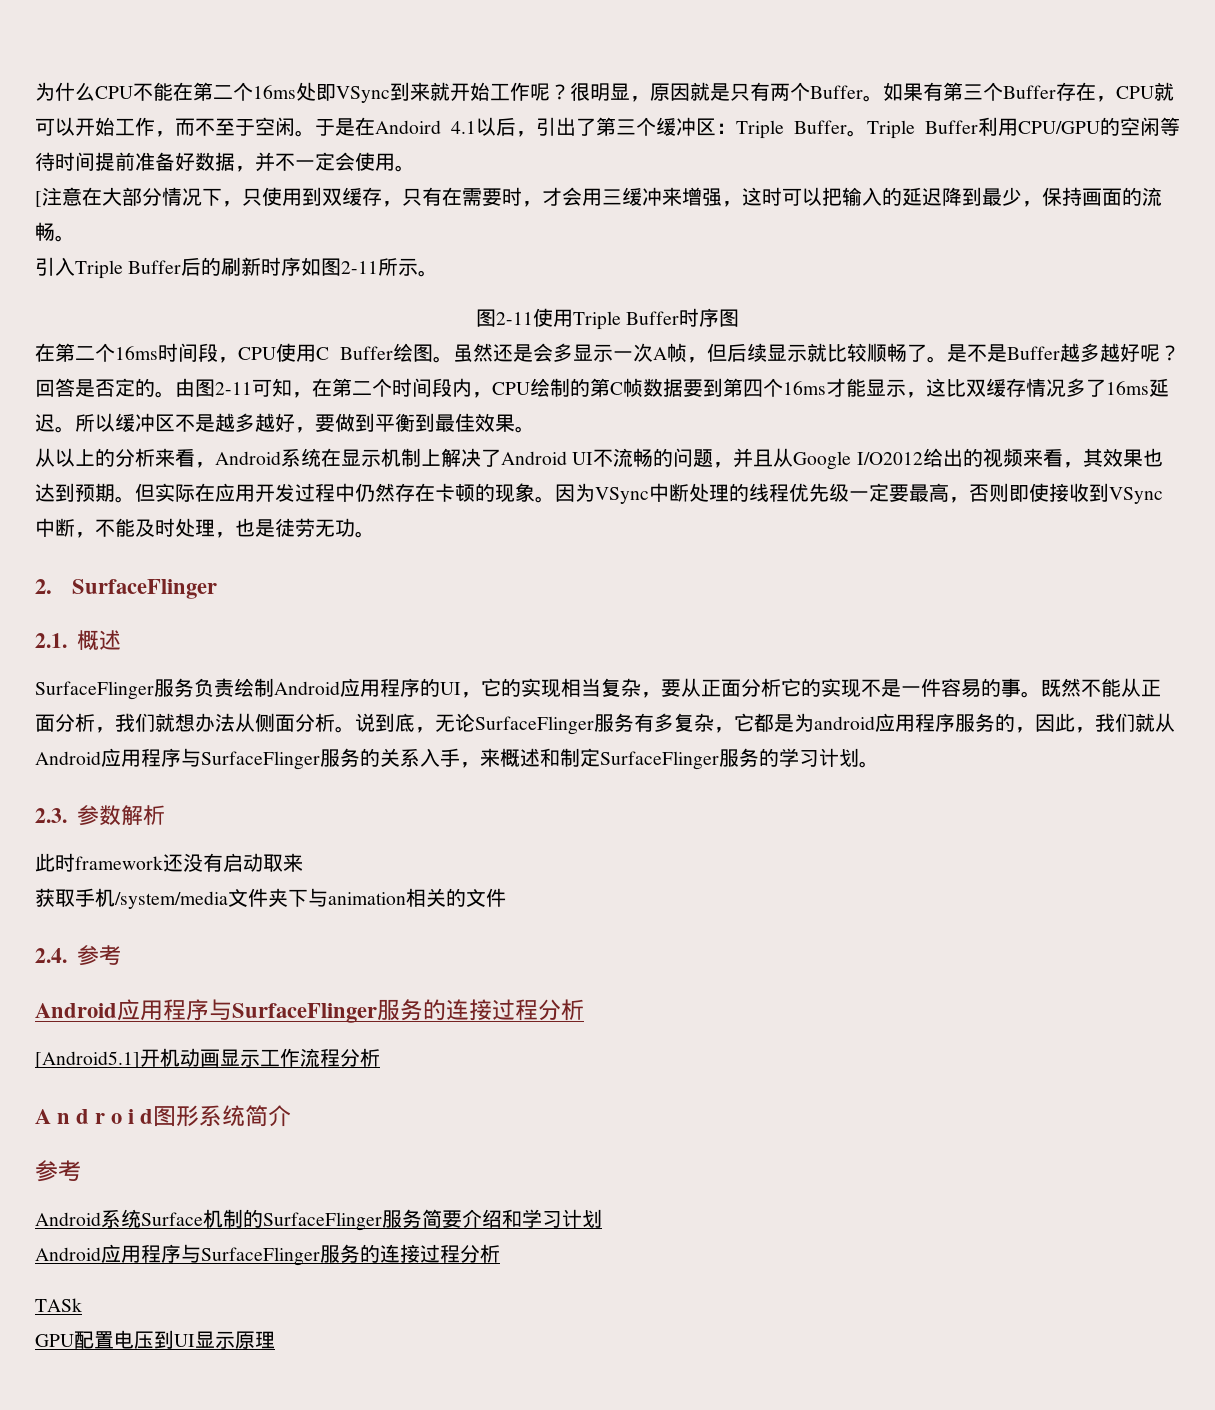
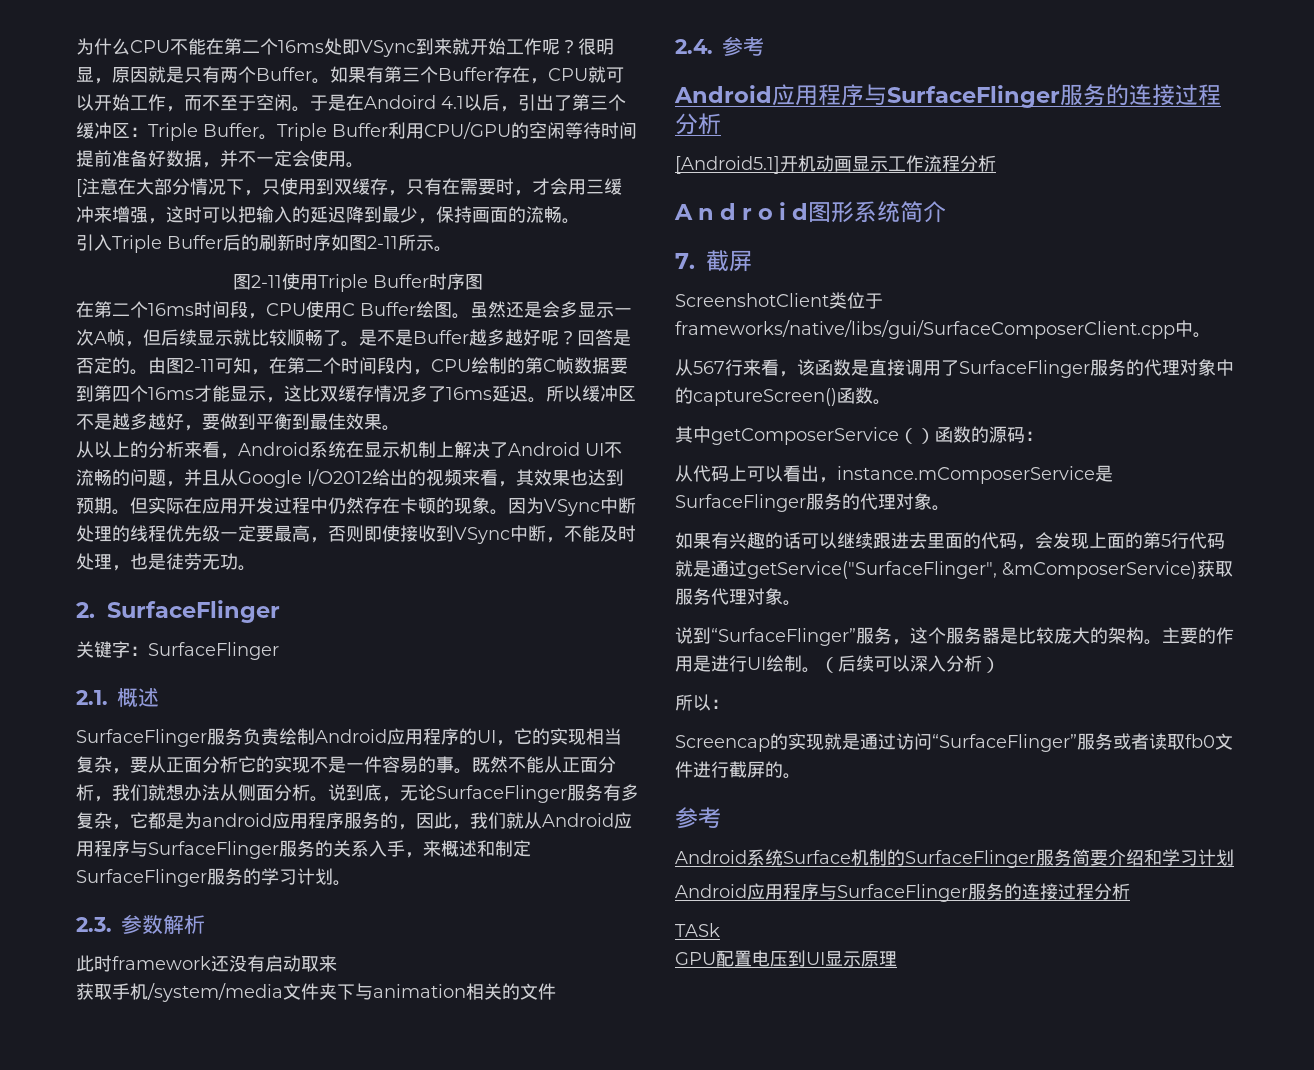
+ 关键字：SurfaceFlinger
+ 7.截屏
+ ScreenshotClient类位于frameworks/native/libs/gui/SurfaceComposerClient.cpp中。
+ 从567行来看，该函数是直接调用了SurfaceFlinger服务的代理对象中的captureScreen()函数。
+ 其中getComposerService（）函数的源码：
+ 从代码上可以看出，instance.mComposerService是SurfaceFlinger服务的代理对象。
+ 如果有兴趣的话可以继续跟进去里面的代码，会发现上面的第5行代码就是通过getService("SurfaceFlinger", &mComposerService)获取服务代理对象。
+ 说到“SurfaceFlinger”服务，这个服务器是比较庞大的架构。主要的作用是进行UI绘制。（后续可以深入分析）
+ 所以：
+ Screencap的实现就是通过访问“SurfaceFlinger”服务或者读取fb0文件进行截屏的。

